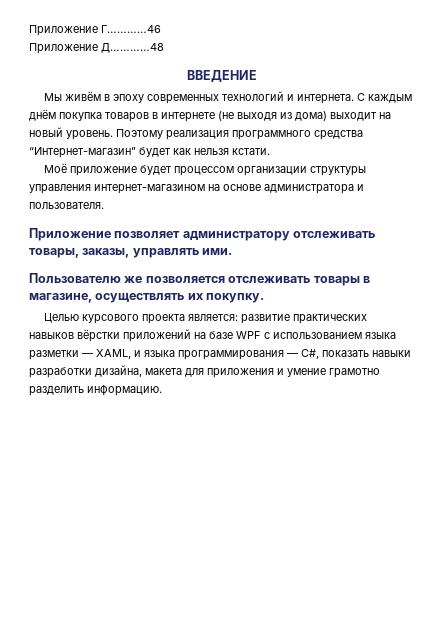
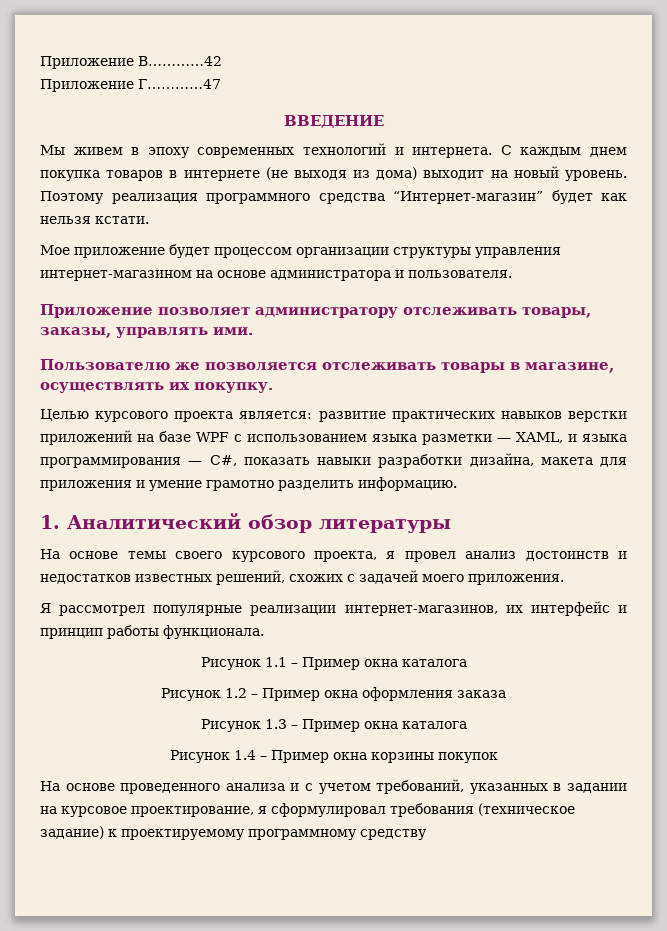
- Приложение Г…………46
- Приложение Д…………48
+ Приложение В…………42
+ Приложение Г…………47
- Мы живём в эпоху современных технологий и интернета.
+ Мы живем в эпоху современных технологий и интернета.
- С каждым днём покупка товаров в интернете (не выходя из дома) выходит на новый уровень.
+ С каждым днем покупка товаров в интернете (не выходя из дома) выходит на новый уровень.
- Моё приложение будет процессом организации структуры управления интернет-магазином на основе администратора и пользователя.
+ Мое приложение будет процессом организации структуры управления интернет-магазином на основе администратора и пользователя.
- Целью курсового проекта является: развитие практических навыков вёрстки приложений на базе WPF с использованием языка разметки — XAML, и языка программирования — С#, показать навыки разработки дизайна, макета для приложения и умение грамотно разделить информацию.
+ Целью курсового проекта является: развитие практических навыков верстки приложений на базе WPF с использованием языка разметки — XAML, и языка программирования — С#, показать навыки разработки дизайна, макета для приложения и умение грамотно разделить информацию.
+ 1. Аналитический обзор литературы
+ На основе темы своего курсового проекта, я провел анализ достоинств и недостатков известных решений, схожих с задачей моего приложения.
+ Я рассмотрел популярные реализации интернет-магазинов, их интерфейс и принцип работы функционала.
+ Рисунок 1.1 – Пример окна каталога
+ Рисунок 1.2 – Пример окна оформления заказа
+ Рисунок 1.3 – Пример окна каталога
+ Рисунок 1.4 – Пример окна корзины покупок
+ На основе проведенного анализа и с учетом требований, указанных в задании на курсовое проектирование, я сформулировал требования (техническое задание) к проектируемому программному средству

